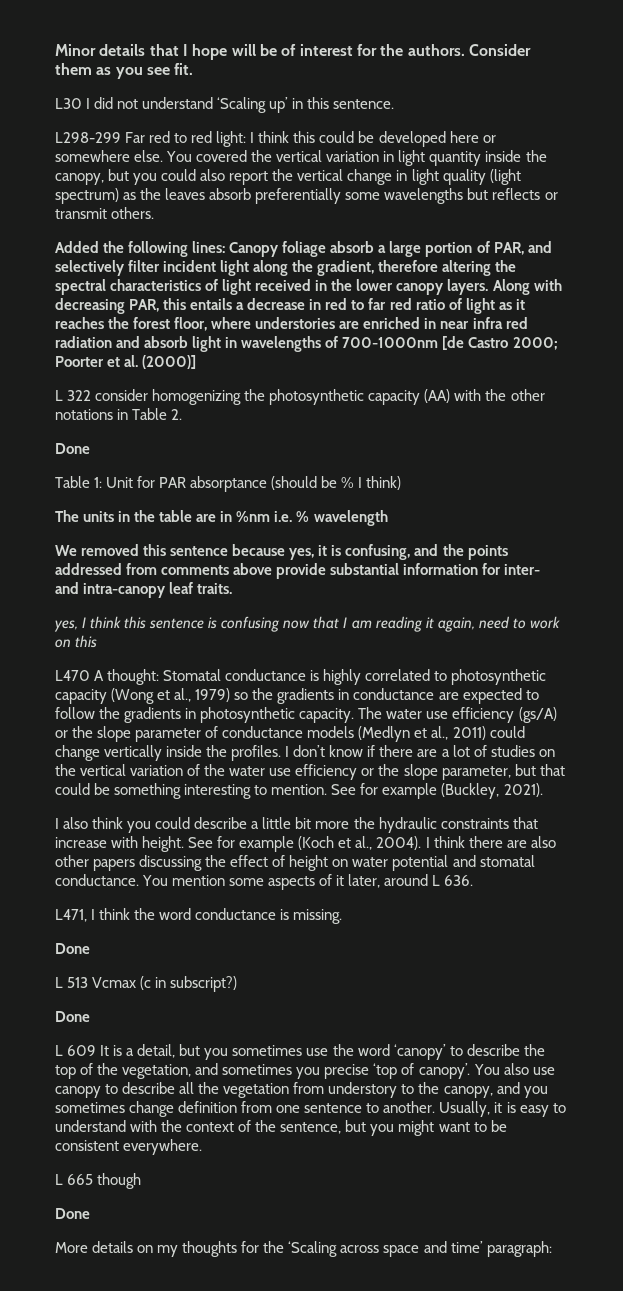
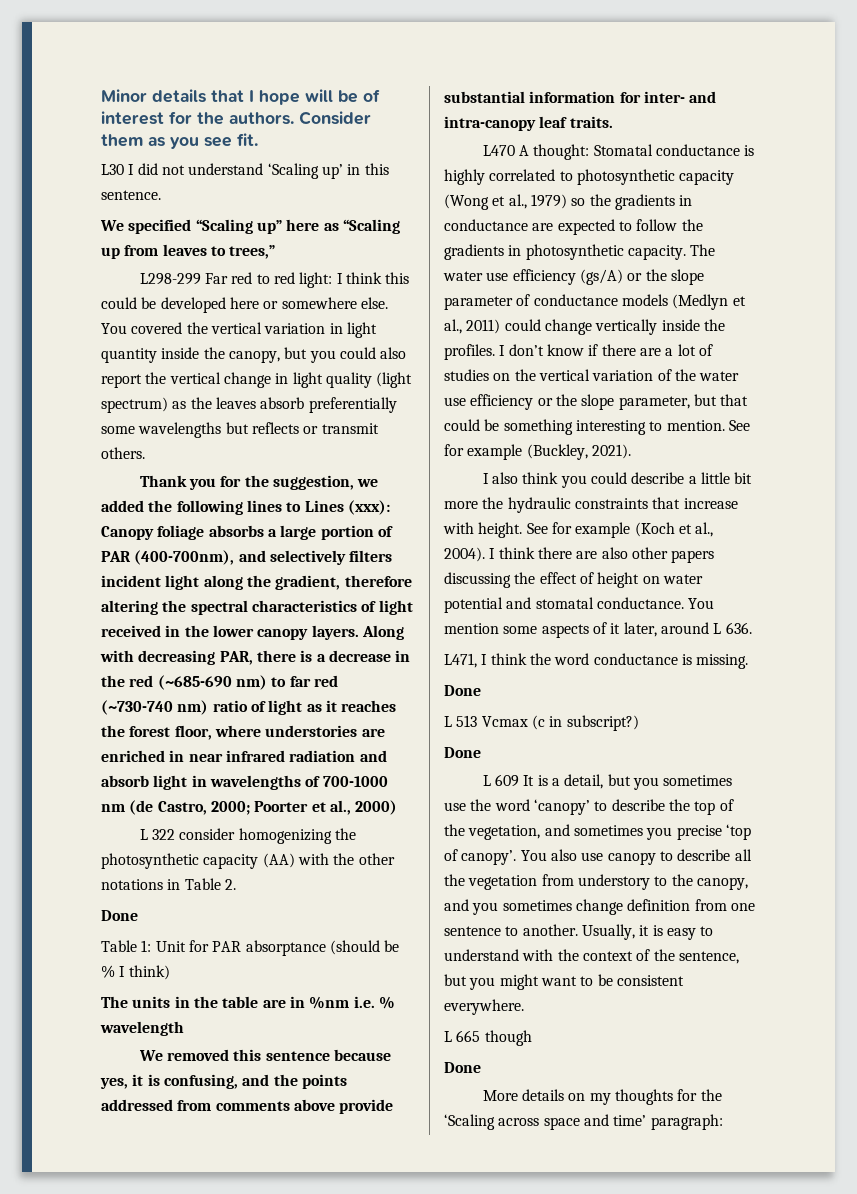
+ We specified “Scaling up” here as “Scaling up from leaves to trees,”
- Added the following lines: Canopy foliage absorb a large portion of PAR, and selectively filter incident light along the gradient, therefore altering the spectral characteristics of light received in the lower canopy layers.
+ Thank you for the suggestion, we added the following lines to Lines (xxx): Canopy foliage absorbs a large portion of PAR (400-700nm), and selectively filters incident light along the gradient, therefore altering the spectral characteristics of light received in the lower canopy layers.
- Along with decreasing PAR, this entails a decrease in red to far red ratio of light as it reaches the forest floor, where understories are enriched in near infra red radiation and absorb light in wavelengths of 700-1000nm [de Castro 2000; Poorter et al. (2000)]
+ Along with decreasing PAR, there is a decrease in the red (~685-690 nm) to far red (~730-740 nm) ratio of light as it reaches the forest floor, where understories are enriched in near infrared radiation and absorb light in wavelengths of 700-1000 nm (de Castro, 2000; Poorter et al., 2000)
- yes, I think this sentence is confusing now that I am reading it again, need to work on this

